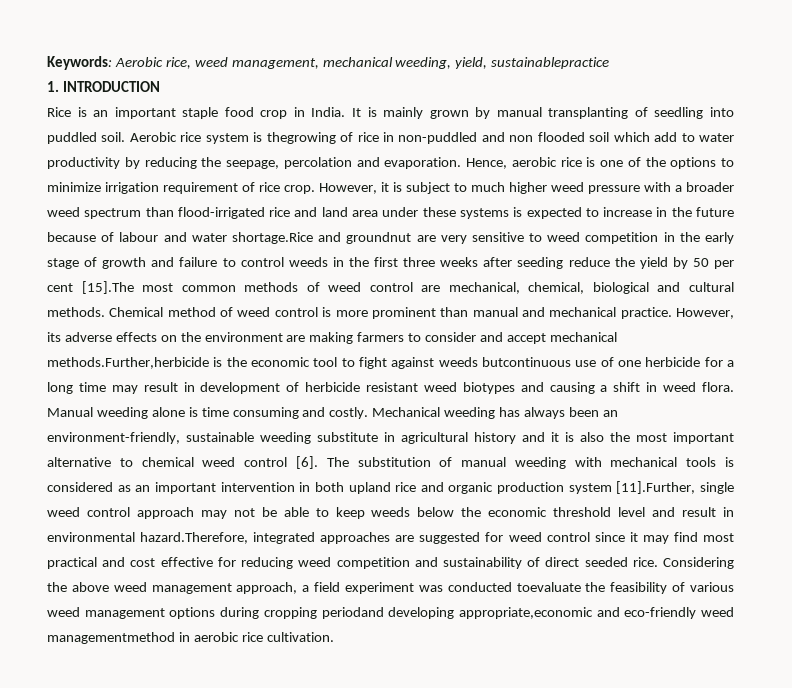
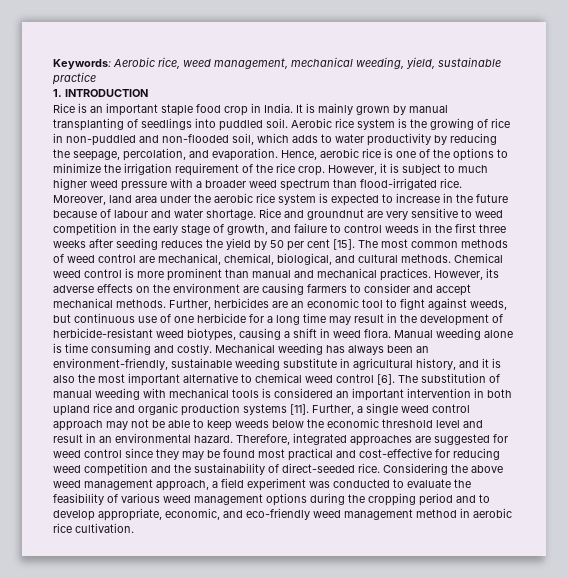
- Keywords: Aerobic rice, weed management, mechanical weeding, yield, sustainablepractice
+ Keywords: Aerobic rice, weed management, mechanical weeding, yield, sustainable practice
- It is mainly grown by manual transplanting of seedling into puddled soil.
+ It is mainly grown by manual transplanting of seedlings into puddled soil.
- Aerobic rice system is thegrowing of rice in non-puddled and non flooded soil which add to water productivity by reducing the seepage, percolation and evaporation.
+ Aerobic rice system is the growing of rice in non-puddled and non-flooded soil, which adds to water productivity by reducing the seepage, percolation, and evaporation.
- Hence, aerobic rice is one of the options to minimize irrigation requirement of rice crop.
+ Hence, aerobic rice is one of the options to minimize the irrigation requirement of the rice crop.
- However, it is subject to much higher weed pressure with a broader weed spectrum than flood-irrigated rice and land area under these systems is expected to increase in the future because of labour and water shortage.Rice and groundnut are very sensitive to weed competition in the early stage of growth and failure to control weeds in the first three weeks after seeding reduce the yield by 50 per cent [15].The most common methods of weed control are mechanical, chemical, biological and cultural methods.
+ However, it is subject to much higher weed pressure with a broader weed spectrum than flood-irrigated rice. Moreover, land area under the aerobic rice system is expected to increase in the future because of labour and water shortage. Rice and groundnut are very sensitive to weed competition in the early stage of growth, and failure to control weeds in the first three weeks after seeding reduces the yield by 50 per cent [15]. The most common methods of weed control are mechanical, chemical, biological, and cultural methods.
- Chemical method of weed control is more prominent than manual and mechanical practice.
+ Chemical weed control is more prominent than manual and mechanical practices.
- However, its adverse effects on the environment are making farmers to consider and accept mechanical methods.Further,herbicide is the economic tool to fight against weeds butcontinuous use of one herbicide for a long time may result in development of herbicide resistant weed biotypes and causing a shift in weed flora.
+ However, its adverse effects on the environment are causing farmers to consider and accept mechanical methods. Further, herbicides are an economic tool to fight against weeds, but continuous use of one herbicide for a long time may result in the development of herbicide-resistant weed biotypes, causing a shift in weed flora.
- Mechanical weeding has always been an environment-friendly, sustainable weeding substitute in agricultural history and it is also the most important alternative to chemical weed control [6].
+ Mechanical weeding has always been an environment-friendly, sustainable weeding substitute in agricultural history, and it is also the most important alternative to chemical weed control [6].
- The substitution of manual weeding with mechanical tools is considered as an important intervention in both upland rice and organic production system [11].Further, single weed control approach may not be able to keep weeds below the economic threshold level and result in environmental hazard.Therefore, integrated approaches are suggested for weed control since it may find most practical and cost effective for reducing weed competition and sustainability of direct seeded rice.
+ The substitution of manual weeding with mechanical tools is considered an important intervention in both upland rice and organic production systems [11]. Further, a single weed control approach may not be able to keep weeds below the economic threshold level and result in an environmental hazard. Therefore, integrated approaches are suggested for weed control since they may be found most practical and cost-effective for reducing weed competition and the sustainability of direct-seeded rice.
- Considering the above weed management approach, a field experiment was conducted toevaluate the feasibility of various weed management options during cropping periodand developing appropriate,economic and eco-friendly weed managementmethod in aerobic rice cultivation.
+ Considering the above weed management approach, a field experiment was conducted to evaluate the feasibility of various weed management options during the cropping period and to develop appropriate, economic, and eco-friendly weed management method in aerobic rice cultivation.

